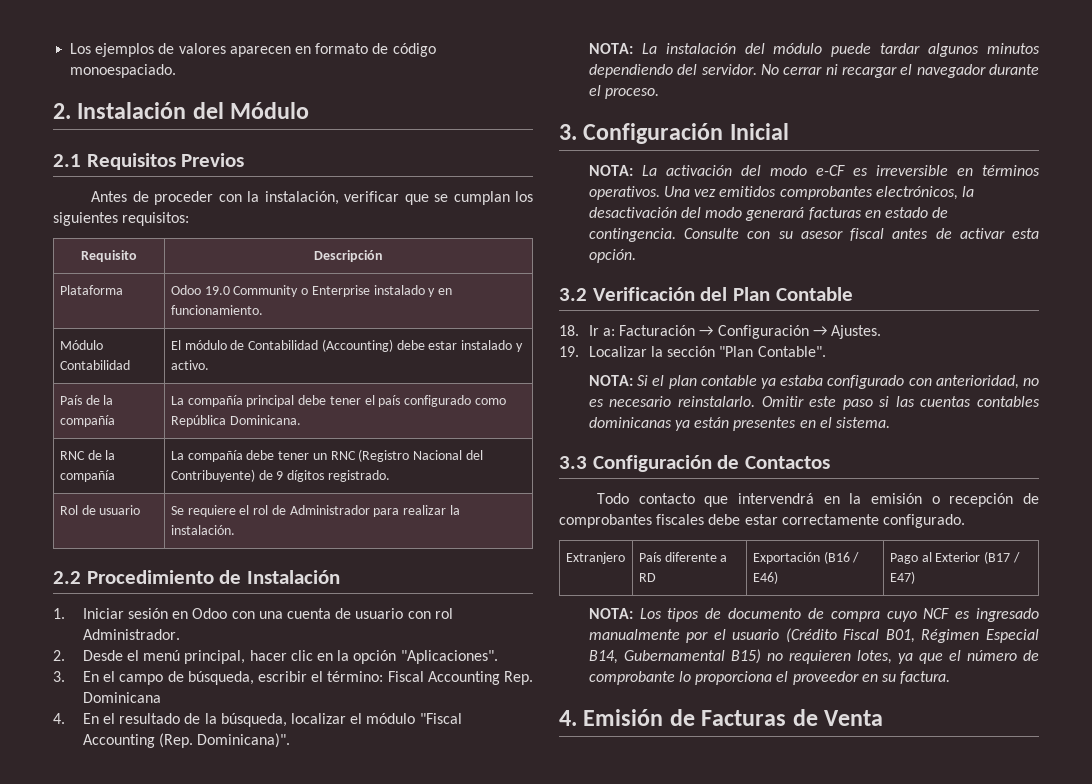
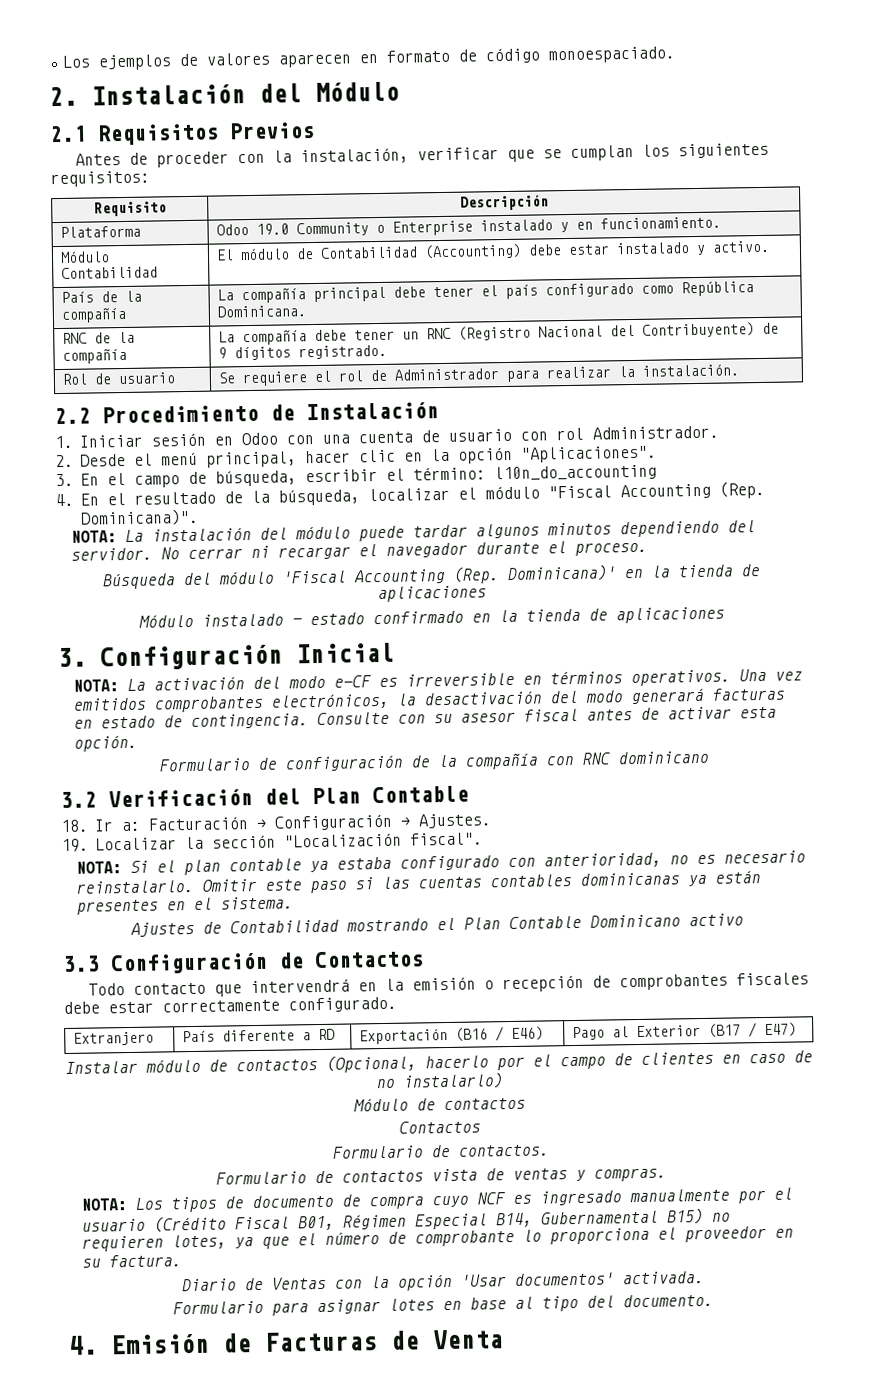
- 3. En el campo de búsqueda, escribir el término: Fiscal Accounting Rep. Dominicana
+ 3. En el campo de búsqueda, escribir el término: l10n_do_accounting
+ Búsqueda del módulo 'Fiscal Accounting (Rep. Dominicana)' en la tienda de aplicaciones
+ Módulo instalado — estado confirmado en la tienda de aplicaciones
+ Formulario de configuración de la compañía con RNC dominicano
- 19. Localizar la sección "Plan Contable".
+ 19. Localizar la sección "Localización fiscal".
+ Ajustes de Contabilidad mostrando el Plan Contable Dominicano activo
+ Instalar módulo de contactos (Opcional, hacerlo por el campo de clientes en caso de no instalarlo)
+ Módulo de contactos
+ Contactos
+ Formulario de contactos.
+ Formulario de contactos vista de ventas y compras.
+ Diario de Ventas con la opción 'Usar documentos' activada.
+ Formulario para asignar lotes en base al tipo del documento.

